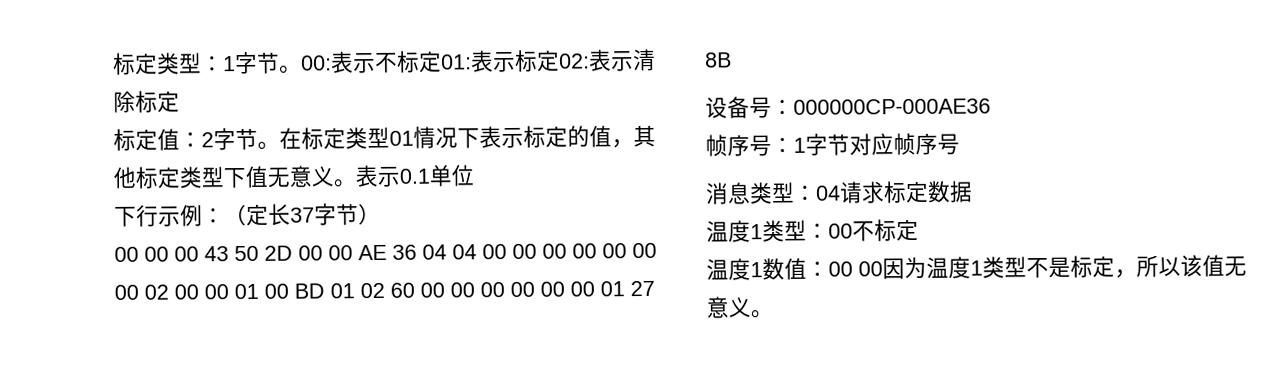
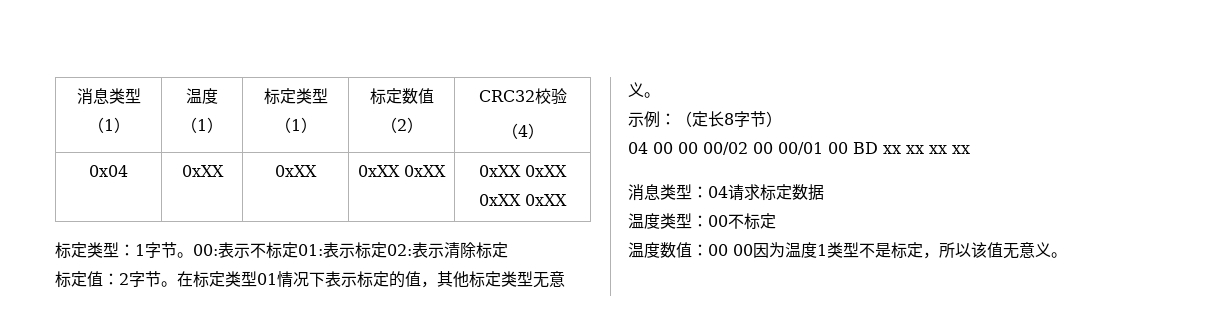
+ 消息类型（1） | 温度（1） | 标定类型（1） | 标定数值（2） | CRC32校验
+ （4）
+ 0x04 | 0xXX | 0xXX | 0xXX 0xXX | 0xXX 0xXX 0xXX 0xXX
- 在标定类型01情况下表示标定的值，其他标定类型下值无意义。表示0.1单位
- 下行示例：（定长37字节）
+ 在标定类型01情况下表示标定的值，其他标定类型无意义。
+ 示例：（定长8字节）
- 00 00 00 43 50 2D 00 00 AE 36 04 04 00 00 00 00 00 00 00 02 00 00 01 00 BD 01 02 60 00 00 00 00 00 00 01 27 8B
- 设备号：000000CP-000AE36
- 帧序号：1字节对应帧序号
+ 04 00 00 00/02 00 00/01 00 BD xx xx xx xx
- 温度1类型：00不标定
+ 温度类型：00不标定
- 温度1数值：00 00因为温度1类型不是标定，所以该值无意义。
+ 温度数值：00 00因为温度1类型不是标定，所以该值无意义。

